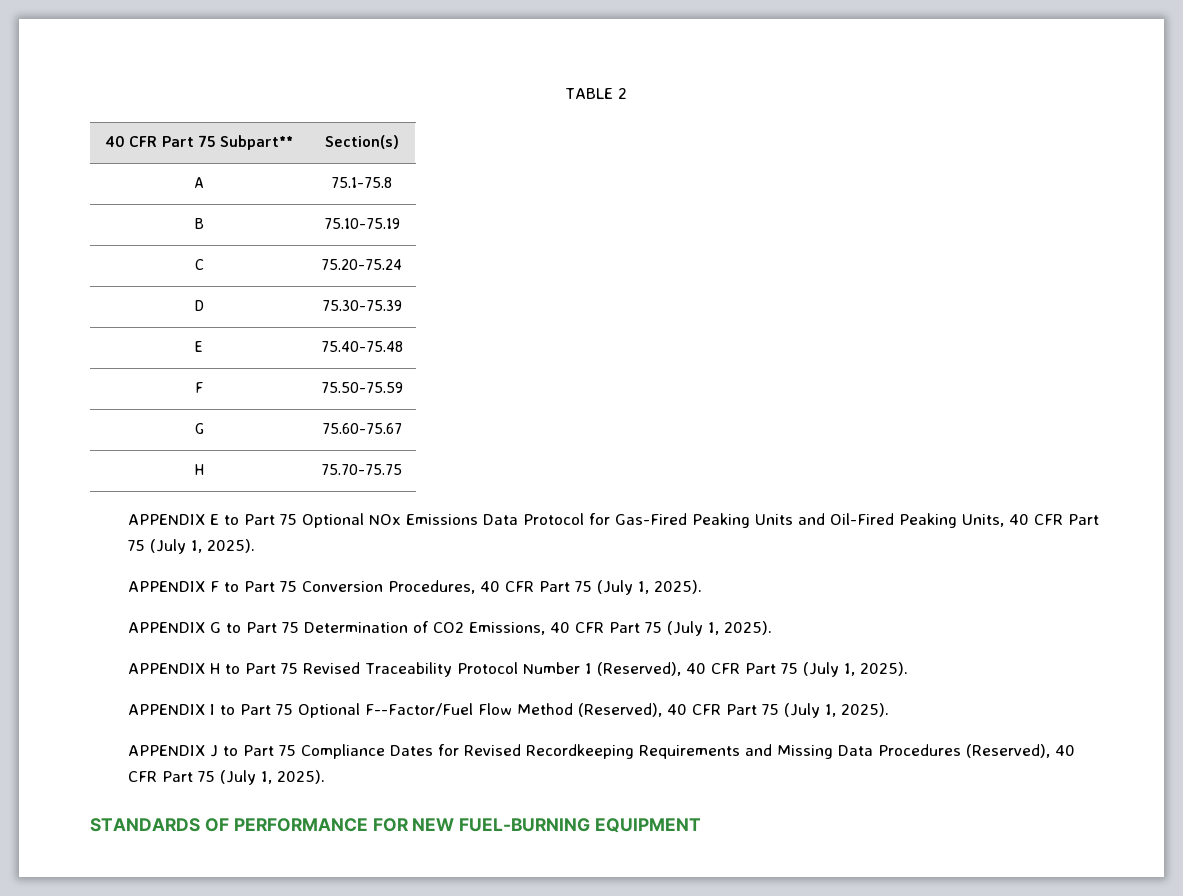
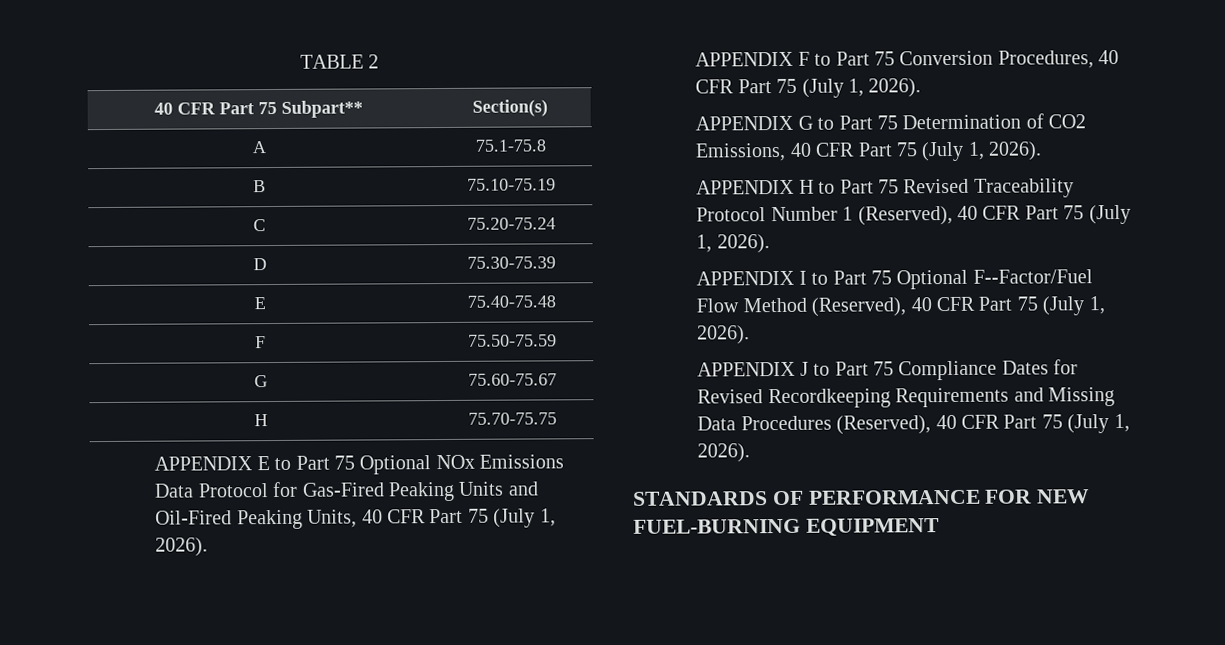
- APPENDIX E to Part 75 Optional NOx Emissions Data Protocol for Gas-Fired Peaking Units and Oil-Fired Peaking Units, 40 CFR Part 75 (July 1, 2025).
+ APPENDIX E to Part 75 Optional NOx Emissions Data Protocol for Gas-Fired Peaking Units and Oil-Fired Peaking Units, 40 CFR Part 75 (July 1, 2026).
- APPENDIX F to Part 75 Conversion Procedures, 40 CFR Part 75 (July 1, 2025).
+ APPENDIX F to Part 75 Conversion Procedures, 40 CFR Part 75 (July 1, 2026).
- APPENDIX G to Part 75 Determination of CO2 Emissions, 40 CFR Part 75 (July 1, 2025).
+ APPENDIX G to Part 75 Determination of CO2 Emissions, 40 CFR Part 75 (July 1, 2026).
- APPENDIX H to Part 75 Revised Traceability Protocol Number 1 (Reserved), 40 CFR Part 75 (July 1, 2025).
+ APPENDIX H to Part 75 Revised Traceability Protocol Number 1 (Reserved), 40 CFR Part 75 (July 1, 2026).
- APPENDIX I to Part 75 Optional F--Factor/Fuel Flow Method (Reserved), 40 CFR Part 75 (July 1, 2025).
+ APPENDIX I to Part 75 Optional F--Factor/Fuel Flow Method (Reserved), 40 CFR Part 75 (July 1, 2026).
- APPENDIX J to Part 75 Compliance Dates for Revised Recordkeeping Requirements and Missing Data Procedures (Reserved), 40 CFR Part 75 (July 1, 2025).
+ APPENDIX J to Part 75 Compliance Dates for Revised Recordkeeping Requirements and Missing Data Procedures (Reserved), 40 CFR Part 75 (July 1, 2026).

